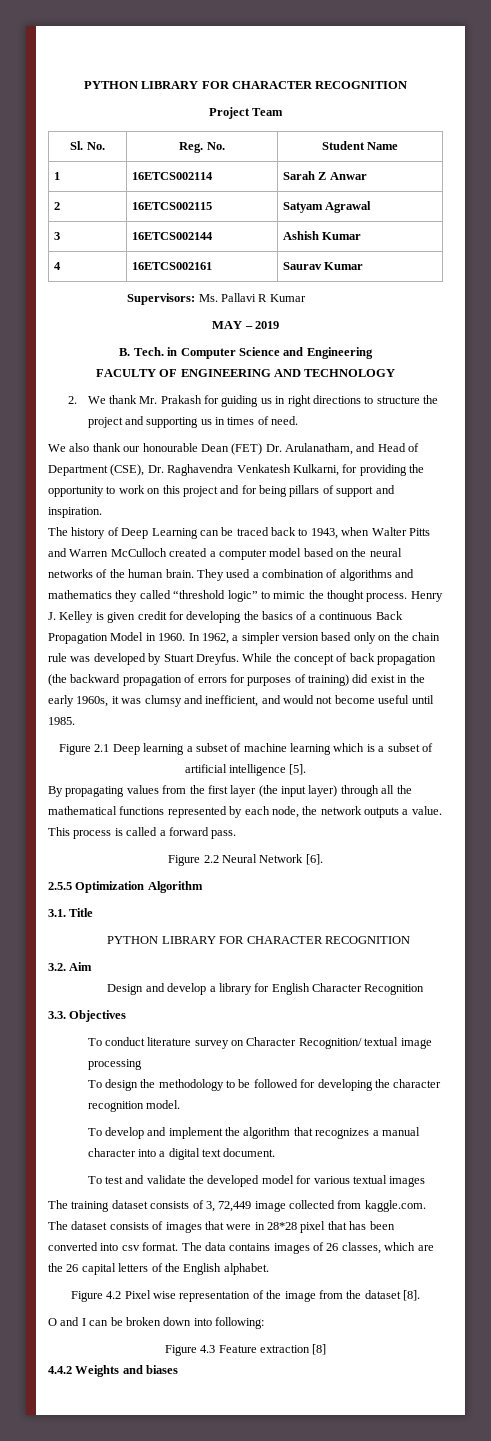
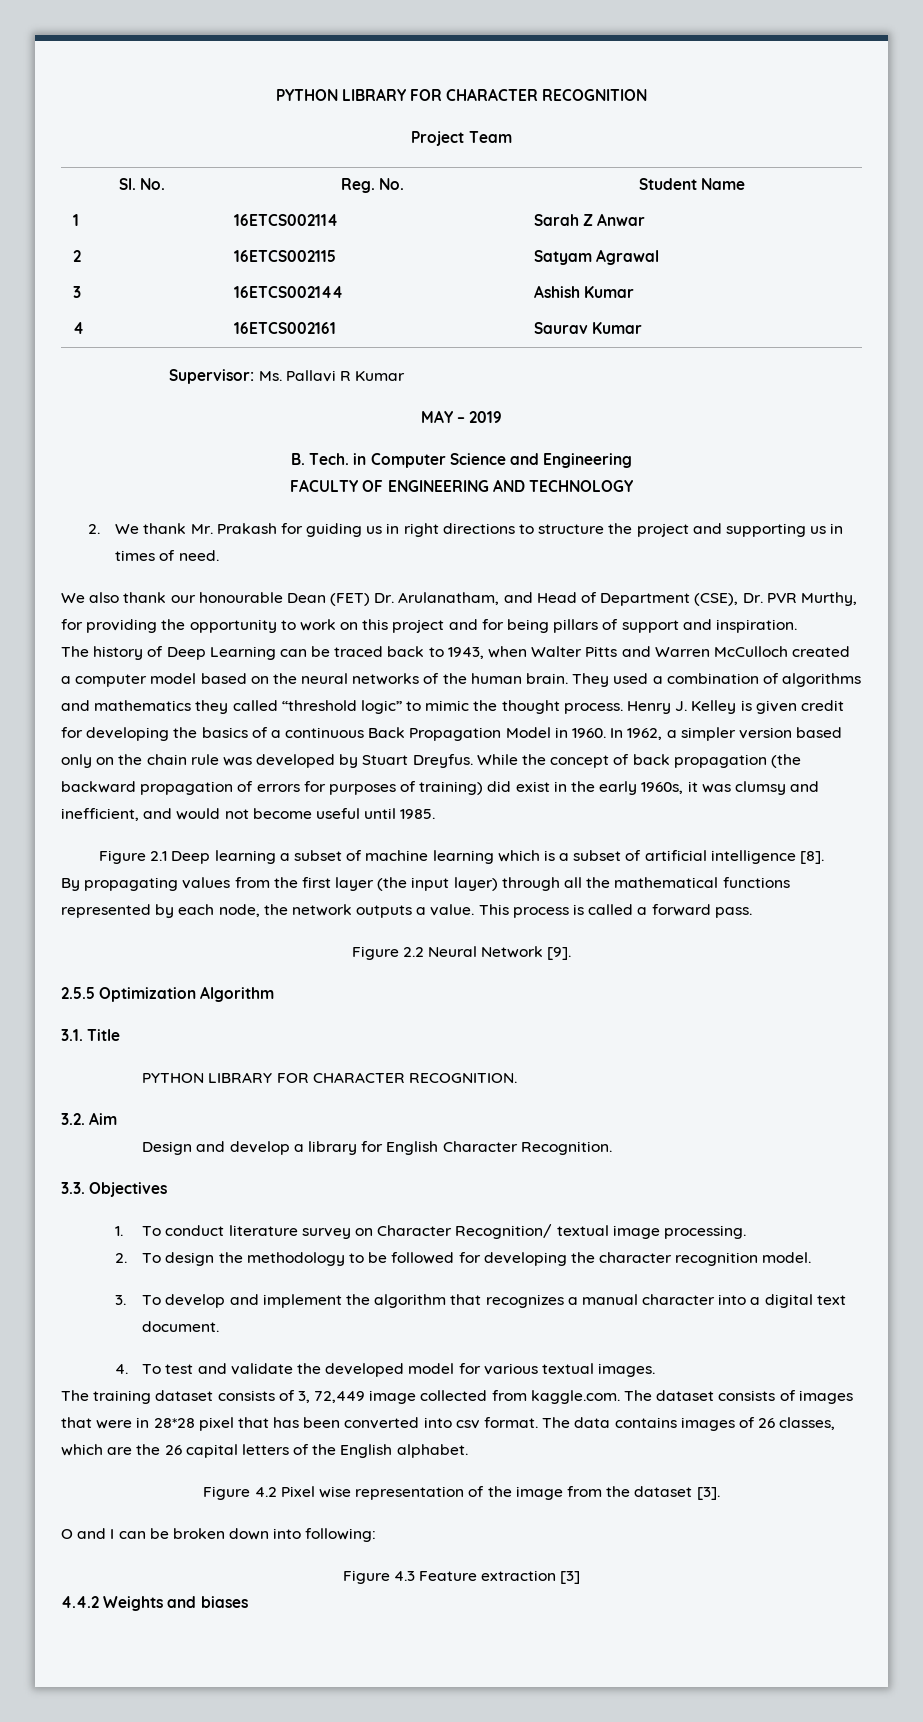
- Supervisors: Ms. Pallavi R Kumar
+ Supervisor: Ms. Pallavi R Kumar
- We also thank our honourable Dean (FET) Dr. Arulanatham, and Head of Department (CSE), Dr. Raghavendra Venkatesh Kulkarni, for providing the opportunity to work on this project and for being pillars of support and inspiration.
+ We also thank our honourable Dean (FET) Dr. Arulanatham, and Head of Department (CSE), Dr. PVR Murthy, for providing the opportunity to work on this project and for being pillars of support and inspiration.
- Figure 2.1 Deep learning a subset of machine learning which is a subset of artificial intelligence [5].
+ Figure 2.1 Deep learning a subset of machine learning which is a subset of artificial intelligence [8].
- Figure 2.2 Neural Network [6].
+ Figure 2.2 Neural Network [9].
  3.1. Title
- PYTHON LIBRARY FOR CHARACTER RECOGNITION
+ PYTHON LIBRARY FOR CHARACTER RECOGNITION.
- Design and develop a library for English Character Recognition
+ Design and develop a library for English Character Recognition.
- To conduct literature survey on Character Recognition/ textual image processing
- To design the methodology to be followed for developing the character recognition model.
+ 1. To conduct literature survey on Character Recognition/ textual image processing.
+ 2. To design the methodology to be followed for developing the character recognition model.
- To develop and implement the algorithm that recognizes a manual character into a digital text document.
+ 3. To develop and implement the algorithm that recognizes a manual character into a digital text document.
- To test and validate the developed model for various textual images
+ 4. To test and validate the developed model for various textual images.
- Figure 4.2 Pixel wise representation of the image from the dataset [8].
+ Figure 4.2 Pixel wise representation of the image from the dataset [3].
- Figure 4.3 Feature extraction [8]
+ Figure 4.3 Feature extraction [3]

